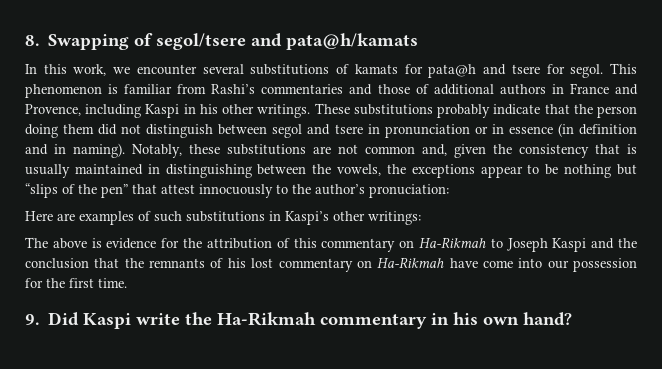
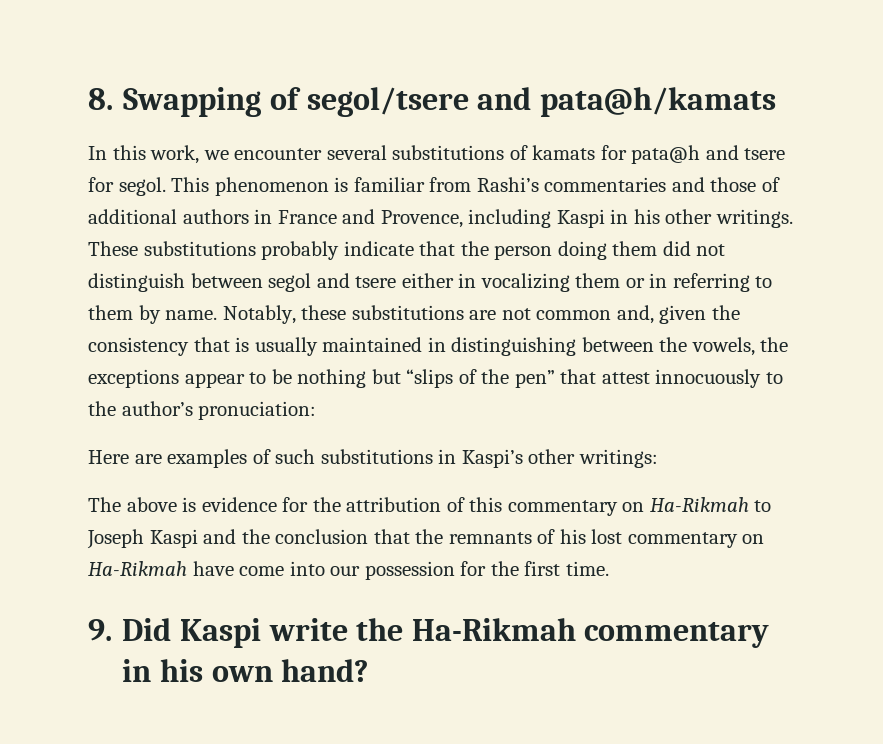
- These substitutions probably indicate that the person doing them did not distinguish between segol and tsere in pronunciation or in essence (in definition and in naming).
+ These substitutions probably indicate that the person doing them did not distinguish between segol and tsere either in vocalizing them or in referring to them by name.

